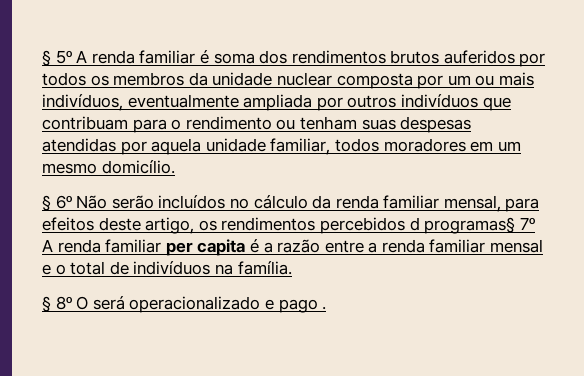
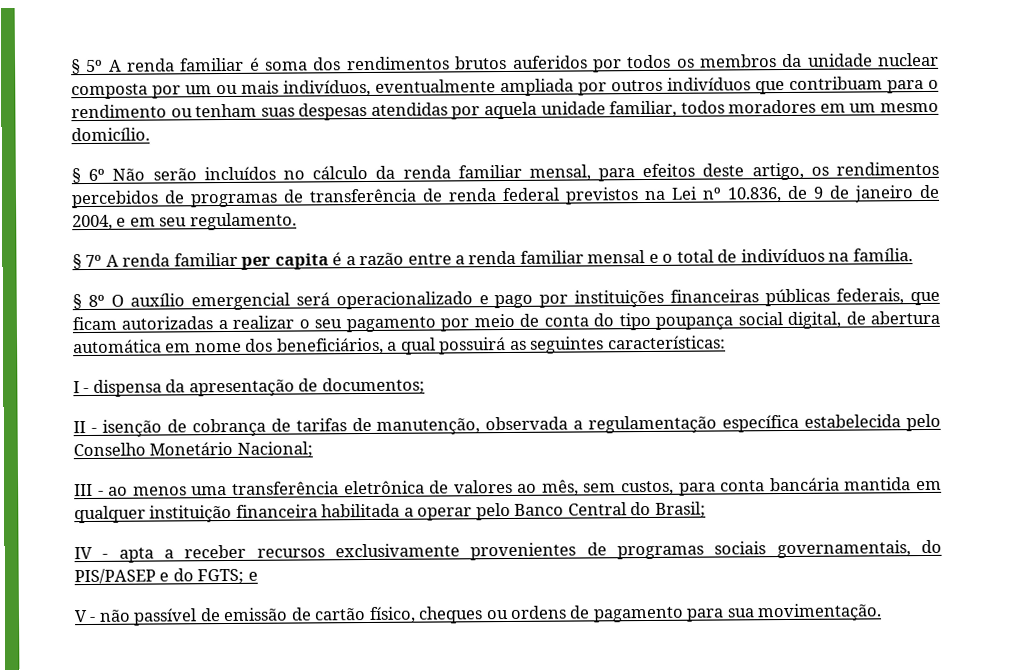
- § 6º Não serão incluídos no cálculo da renda familiar mensal, para efeitos deste artigo, os rendimentos percebidos d programas§ 7º A renda familiar per capita é a razão entre a renda familiar mensal e o total de indivíduos na família.
+ § 6º Não serão incluídos no cálculo da renda familiar mensal, para efeitos deste artigo, os rendimentos percebidos de programas de transferência de renda federal previstos na Lei nº 10.836, de 9 de janeiro de 2004, e em seu regulamento.
+ § 7º A renda familiar per capita é a razão entre a renda familiar mensal e o total de indivíduos na família.
- § 8º O será operacionalizado e pago .
+ § 8º O auxílio emergencial será operacionalizado e pago por instituições financeiras públicas federais, que ficam autorizadas a realizar o seu pagamento por meio de conta do tipo poupança social digital, de abertura automática em nome dos beneficiários, a qual possuirá as seguintes características:
+ I - dispensa da apresentação de documentos;
+ II - isenção de cobrança de tarifas de manutenção, observada a regulamentação específica estabelecida pelo Conselho Monetário Nacional;
+ III - ao menos uma transferência eletrônica de valores ao mês, sem custos, para conta bancária mantida em qualquer instituição financeira habilitada a operar pelo Banco Central do Brasil;
+ IV - apta a receber recursos exclusivamente provenientes de programas sociais governamentais, do PIS/PASEP e do FGTS; e
+ V - não passível de emissão de cartão físico, cheques ou ordens de pagamento para sua movimentação.

